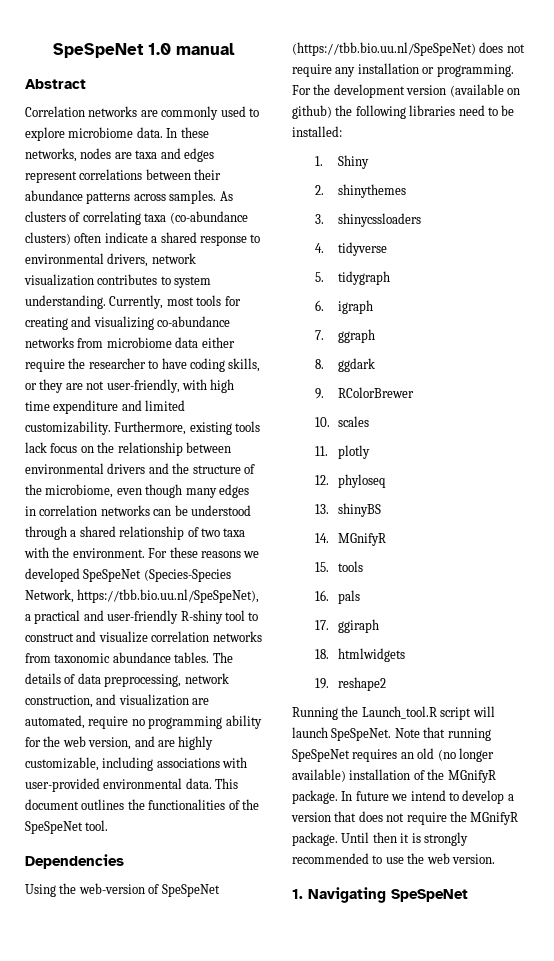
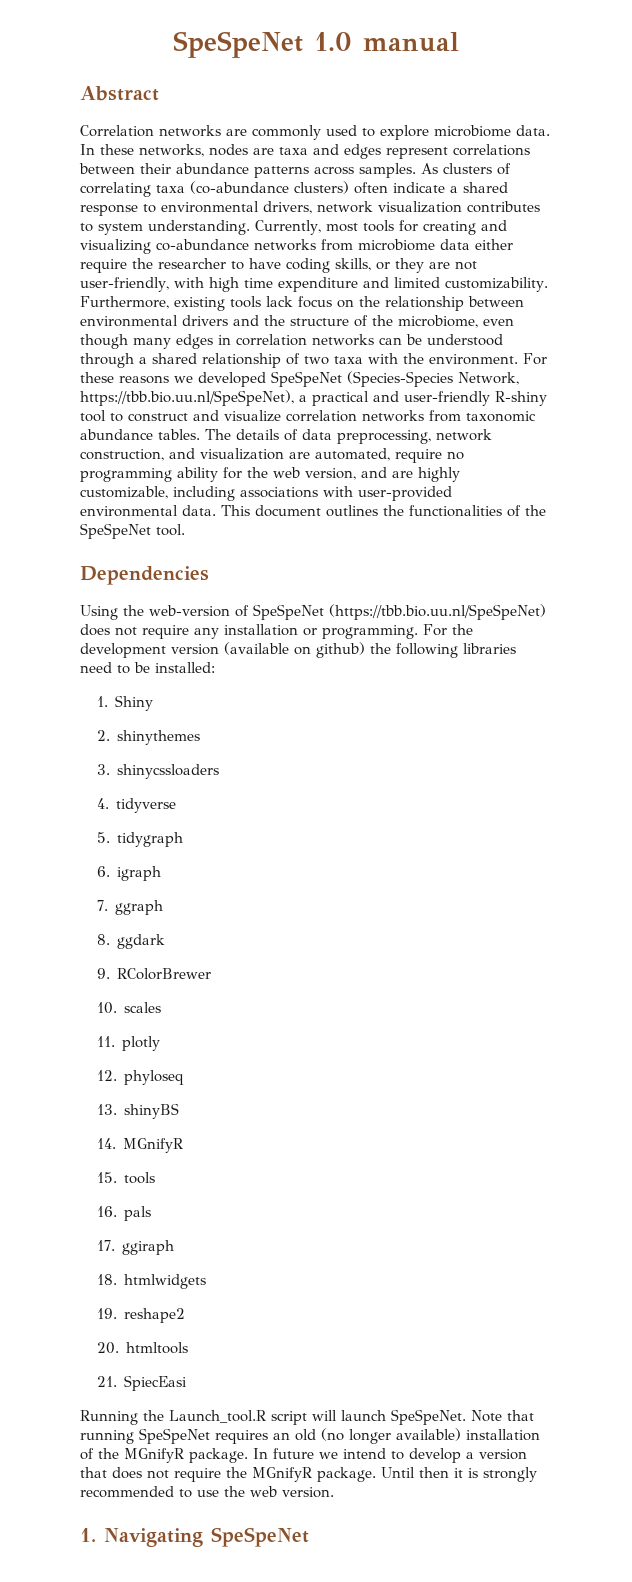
+ 20. htmltools
+ 21. SpiecEasi

